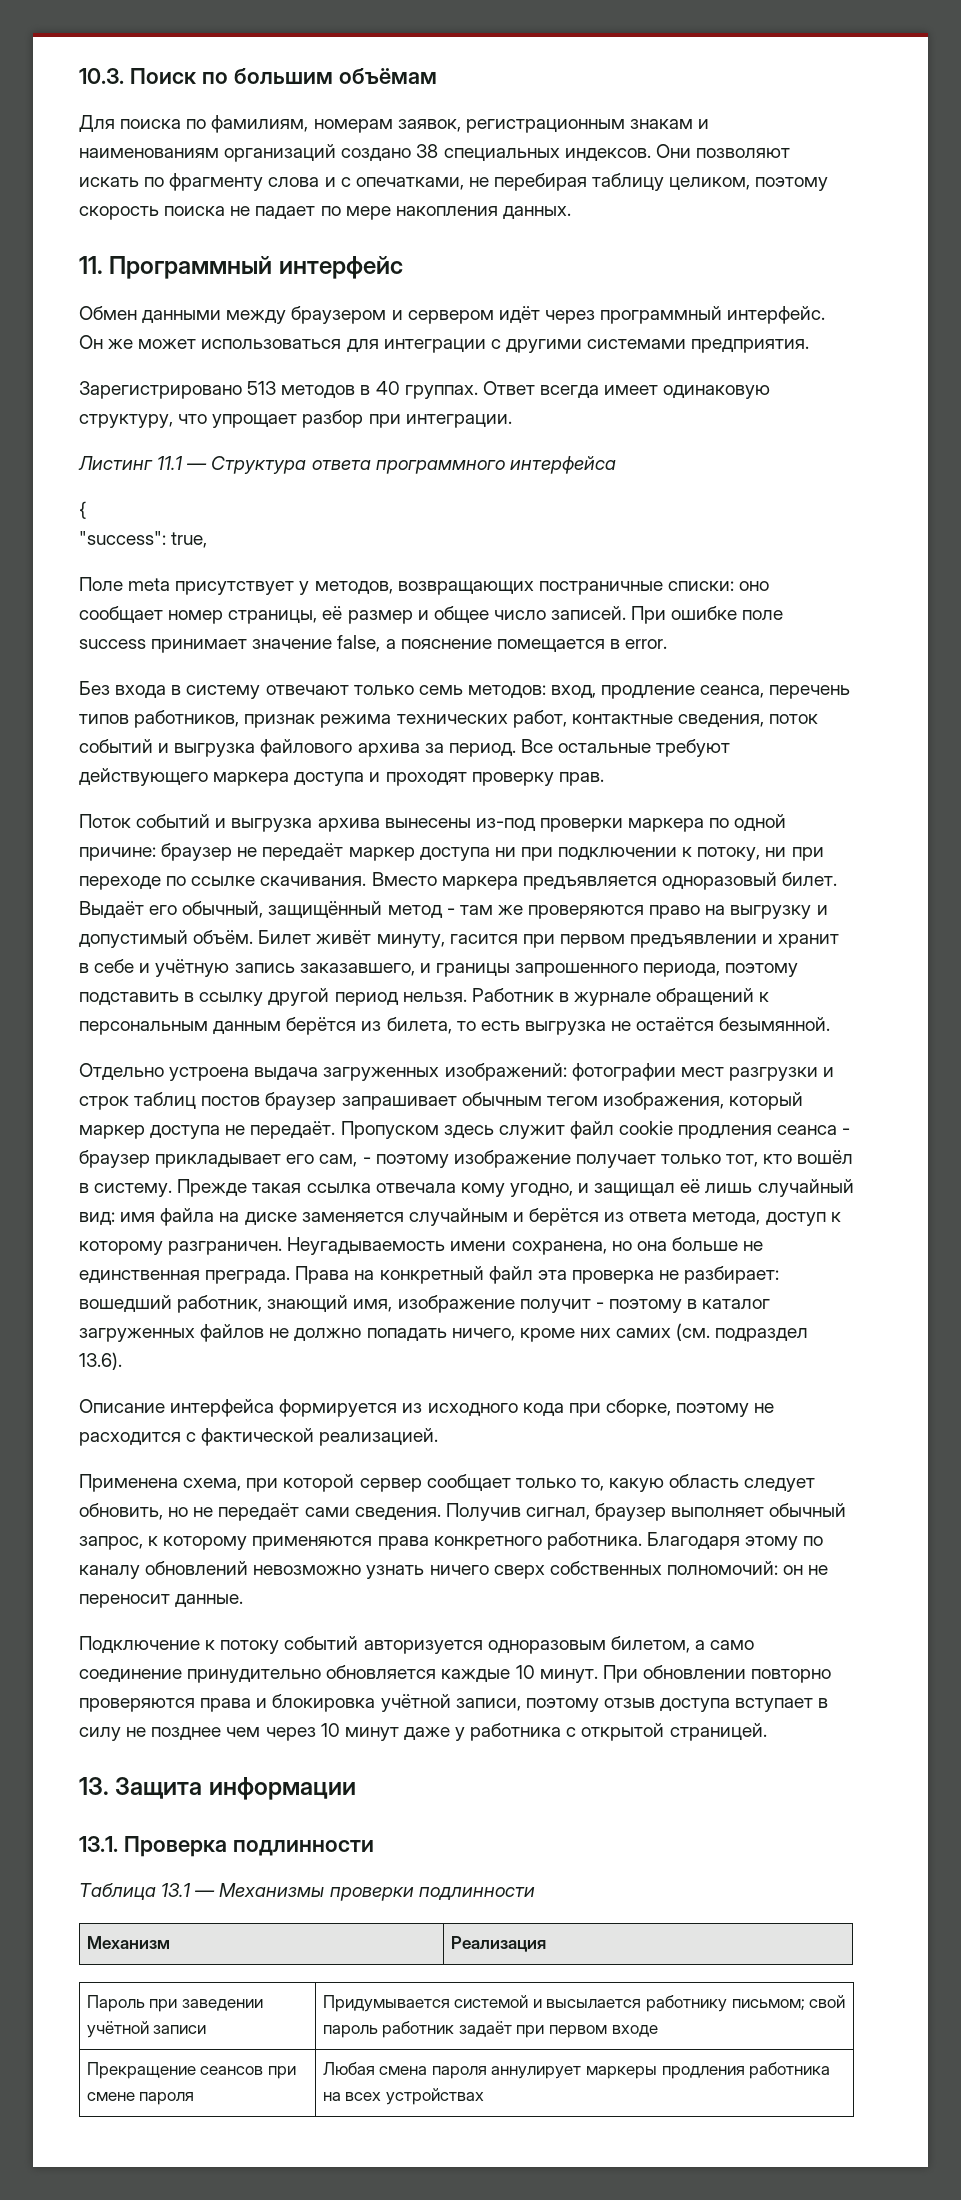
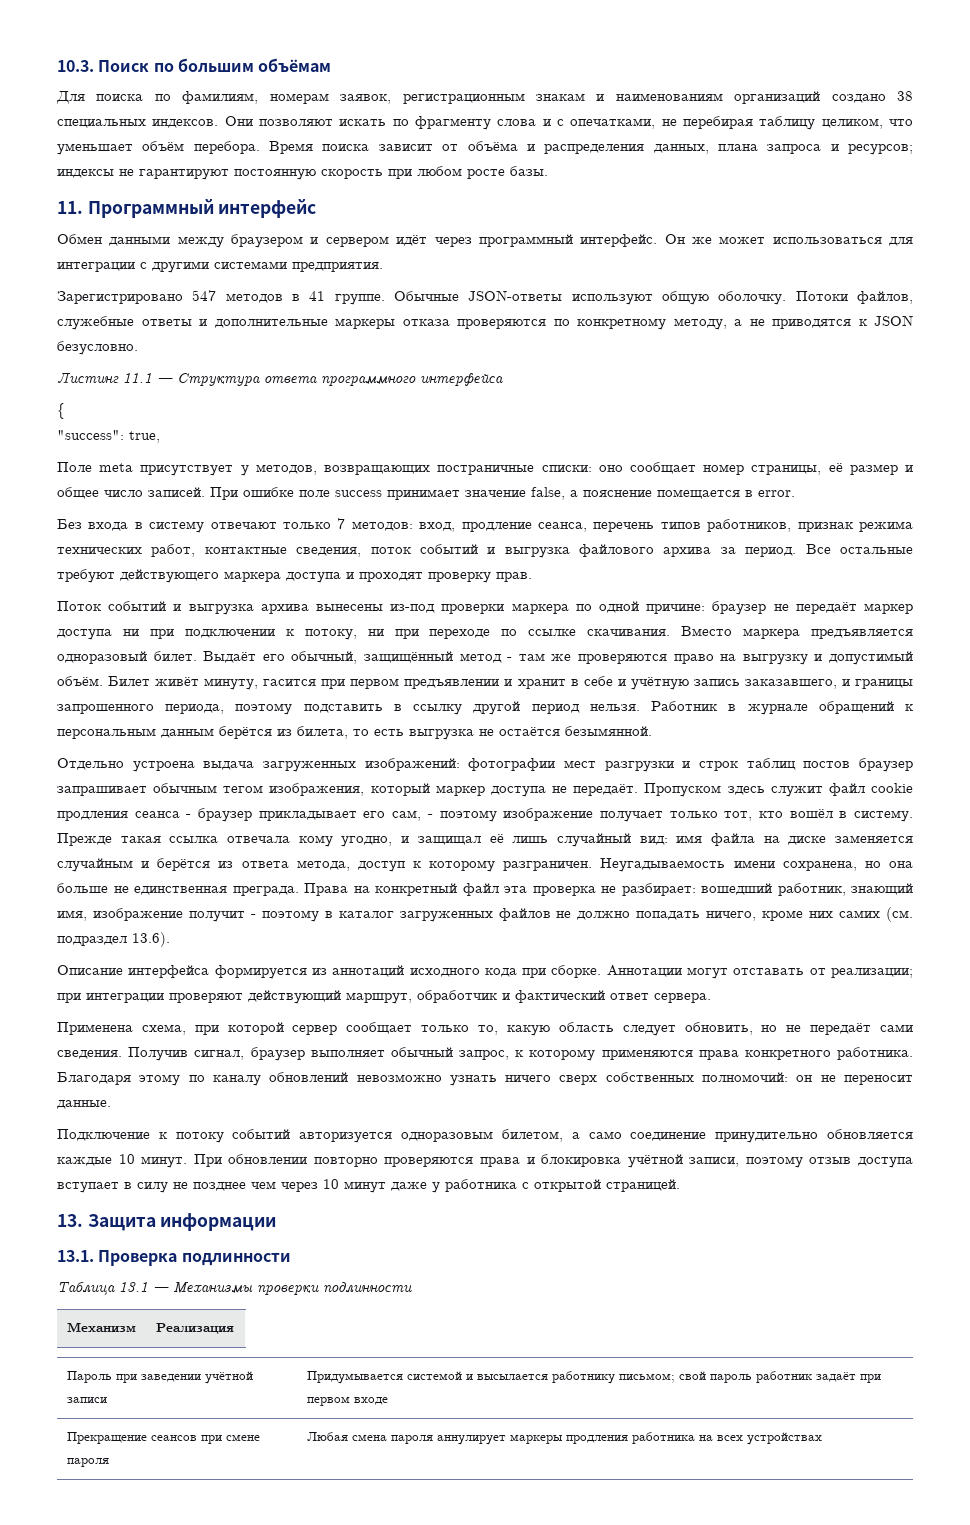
- Они позволяют искать по фрагменту слова и с опечатками, не перебирая таблицу целиком, поэтому скорость поиска не падает по мере накопления данных.
+ Они позволяют искать по фрагменту слова и с опечатками, не перебирая таблицу целиком, что уменьшает объём перебора. Время поиска зависит от объёма и распределения данных, плана запроса и ресурсов; индексы не гарантируют постоянную скорость при любом росте базы.
- Зарегистрировано 513 методов в 40 группах. Ответ всегда имеет одинаковую структуру, что упрощает разбор при интеграции.
+ Зарегистрировано 547 методов в 41 группе. Обычные JSON-ответы используют общую оболочку. Потоки файлов, служебные ответы и дополнительные маркеры отказа проверяются по конкретному методу, а не приводятся к JSON безусловно.
- Без входа в систему отвечают только семь методов: вход, продление сеанса, перечень типов работников, признак режима технических работ, контактные сведения, поток событий и выгрузка файлового архива за период.
+ Без входа в систему отвечают только 7 методов: вход, продление сеанса, перечень типов работников, признак режима технических работ, контактные сведения, поток событий и выгрузка файлового архива за период.
- Описание интерфейса формируется из исходного кода при сборке, поэтому не расходится с фактической реализацией.
+ Описание интерфейса формируется из аннотаций исходного кода при сборке. Аннотации могут отставать от реализации; при интеграции проверяют действующий маршрут, обработчик и фактический ответ сервера.

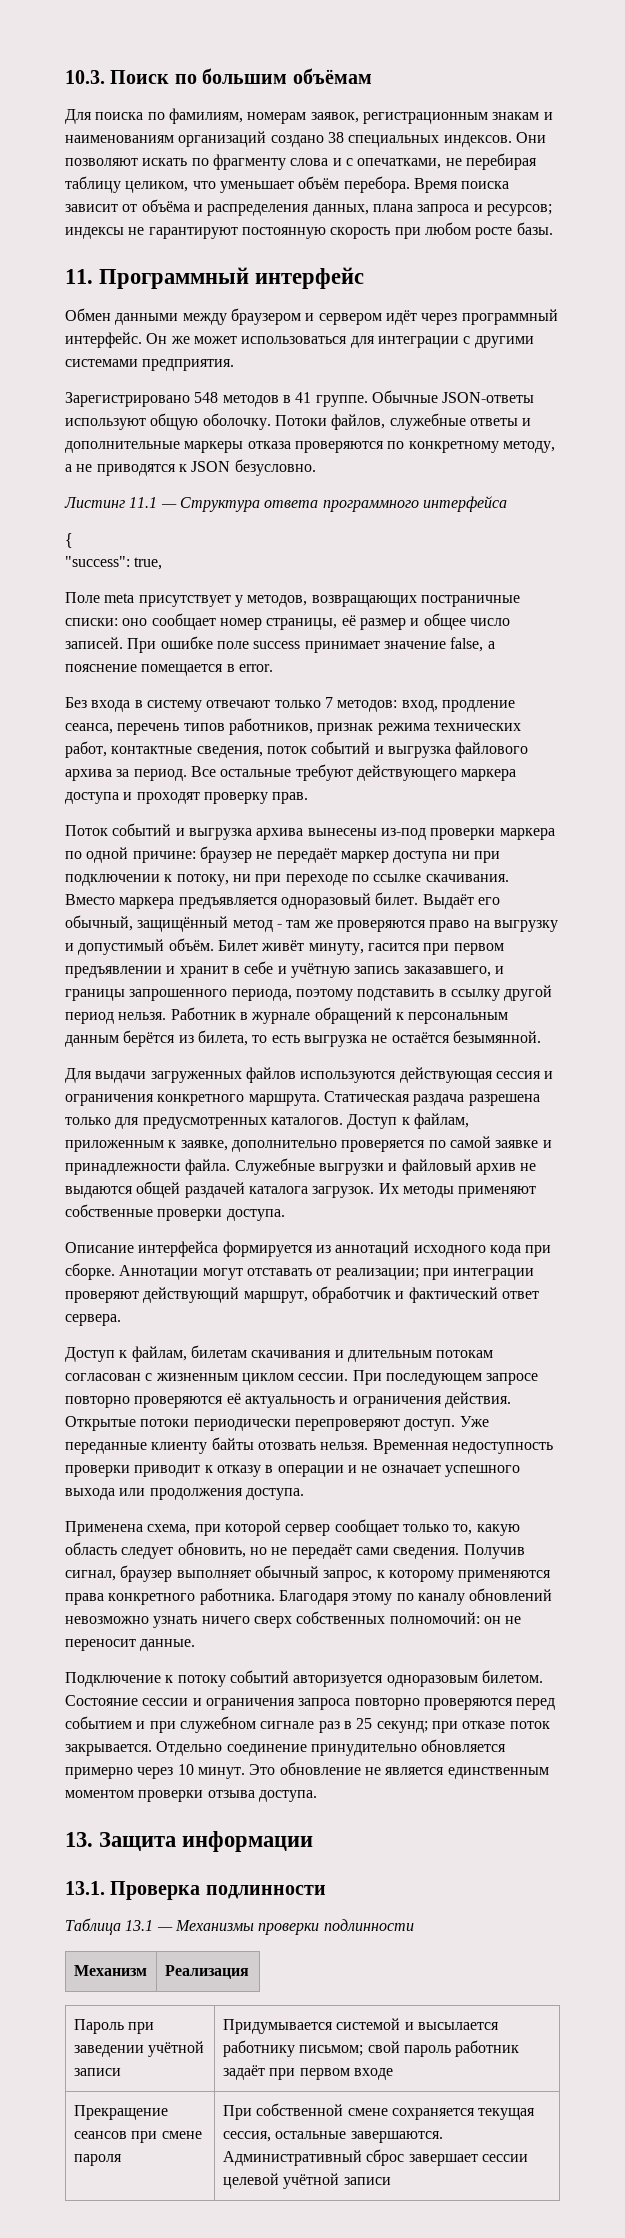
- Зарегистрировано 547 методов в 41 группе.
+ Зарегистрировано 548 методов в 41 группе.
- Отдельно устроена выдача загруженных изображений: фотографии мест разгрузки и строк таблиц постов браузер запрашивает обычным тегом изображения, который маркер доступа не передаёт. Пропуском здесь служит файл cookie продления сеанса - браузер прикладывает его сам, - поэтому изображение получает только тот, кто вошёл в систему. Прежде такая ссылка отвечала кому угодно, и защищал её лишь случайный вид: имя файла на диске заменяется случайным и берётся из ответа метода, доступ к которому разграничен. Неугадываемость имени сохранена, но она больше не единственная преграда. Права на конкретный файл эта проверка не разбирает: вошедший работник, знающий имя, изображение получит - поэтому в каталог загруженных файлов не должно попадать ничего, кроме них самих (см. подраздел 13.6).
+ Для выдачи загруженных файлов используются действующая сессия и ограничения конкретного маршрута. Статическая раздача разрешена только для предусмотренных каталогов. Доступ к файлам, приложенным к заявке, дополнительно проверяется по самой заявке и принадлежности файла. Служебные выгрузки и файловый архив не выдаются общей раздачей каталога загрузок. Их методы применяют собственные проверки доступа.
+ Доступ к файлам, билетам скачивания и длительным потокам согласован с жизненным циклом сессии. При последующем запросе повторно проверяются её актуальность и ограничения действия. Открытые потоки периодически перепроверяют доступ. Уже переданные клиенту байты отозвать нельзя. Временная недоступность проверки приводит к отказу в операции и не означает успешного выхода или продолжения доступа.
- Подключение к потоку событий авторизуется одноразовым билетом, а само соединение принудительно обновляется каждые 10 минут. При обновлении повторно проверяются права и блокировка учётной записи, поэтому отзыв доступа вступает в силу не позднее чем через 10 минут даже у работника с открытой страницей.
+ Подключение к потоку событий авторизуется одноразовым билетом. Состояние сессии и ограничения запроса повторно проверяются перед событием и при служебном сигнале раз в 25 секунд; при отказе поток закрывается. Отдельно соединение принудительно обновляется примерно через 10 минут. Это обновление не является единственным моментом проверки отзыва доступа.
- Прекращение сеансов при смене пароля | Любая смена пароля аннулирует маркеры продления работника на всех устройствах
+ Прекращение сеансов при смене пароля | При собственной смене сохраняется текущая сессия, остальные завершаются. Административный сброс завершает сессии целевой учётной записи

